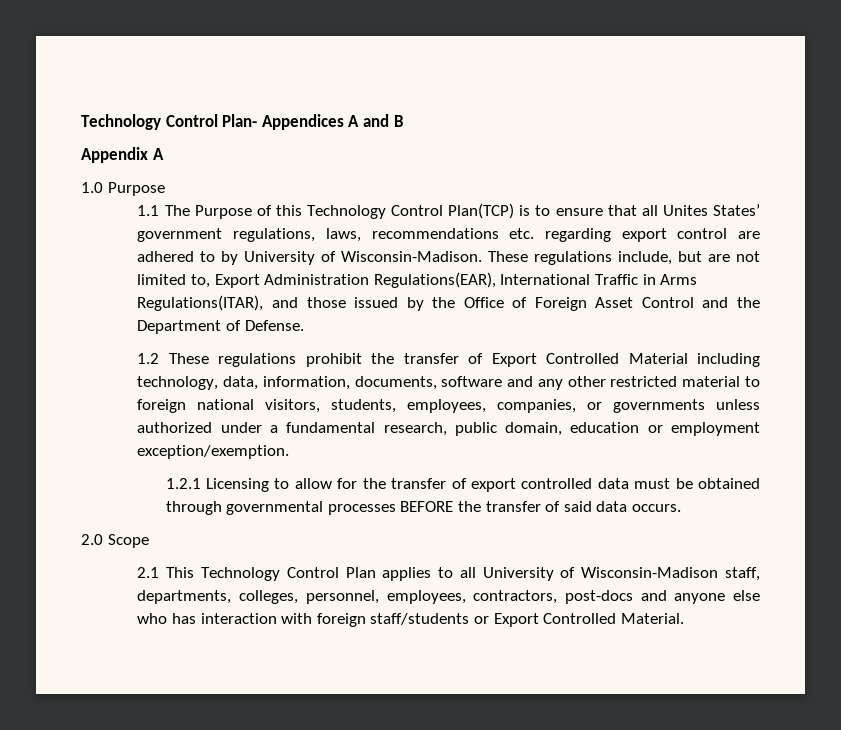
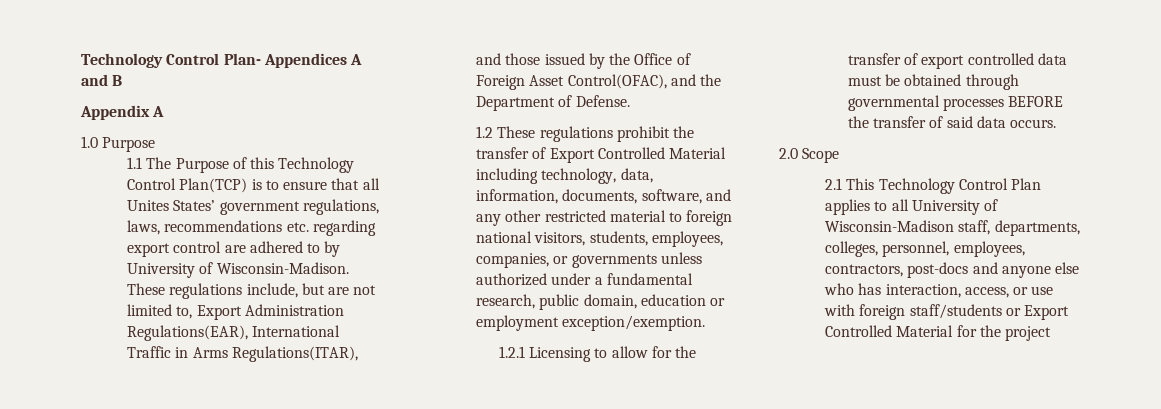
- These regulations include, but are not limited to, Export Administration Regulations(EAR), International Traffic in Arms Regulations(ITAR), and those issued by the Office of Foreign Asset Control and the Department of Defense.
+ These regulations include, but are not limited to, Export Administration Regulations(EAR), International Traffic in Arms Regulations(ITAR), and those issued by the Office of Foreign Asset Control(OFAC), and the Department of Defense.
- 1.2 These regulations prohibit the transfer of Export Controlled Material including technology, data, information, documents, software and any other restricted material to foreign national visitors, students, employees, companies, or governments unless authorized under a fundamental research, public domain, education or employment exception/exemption.
+ 1.2 These regulations prohibit the transfer of Export Controlled Material including technology, data, information, documents, software, and any other restricted material to foreign national visitors, students, employees, companies, or governments unless authorized under a fundamental research, public domain, education or employment exception/exemption.
- 2.1 This Technology Control Plan applies to all University of Wisconsin-Madison staff, departments, colleges, personnel, employees, contractors, post-docs and anyone else who has interaction with foreign staff/students or Export Controlled Material.
+ 2.1 This Technology Control Plan applies to all University of Wisconsin-Madison staff, departments, colleges, personnel, employees, contractors, post-docs and anyone else who has interaction, access, or use with foreign staff/students or Export Controlled Material for the project

